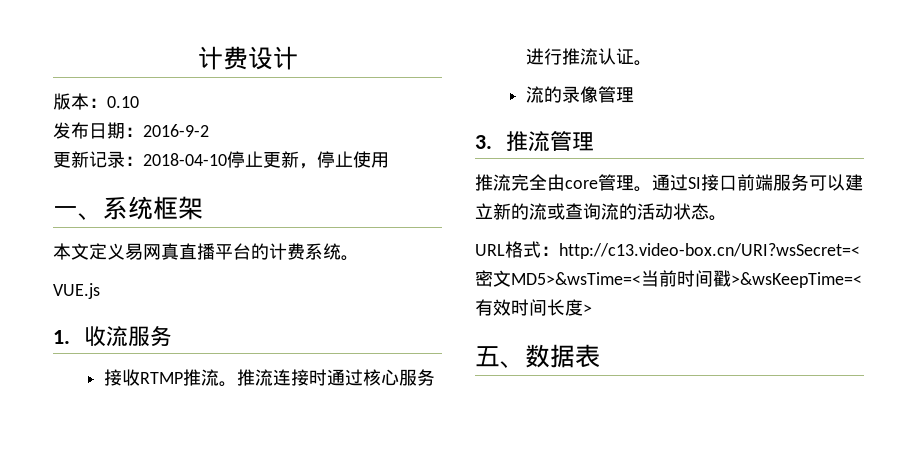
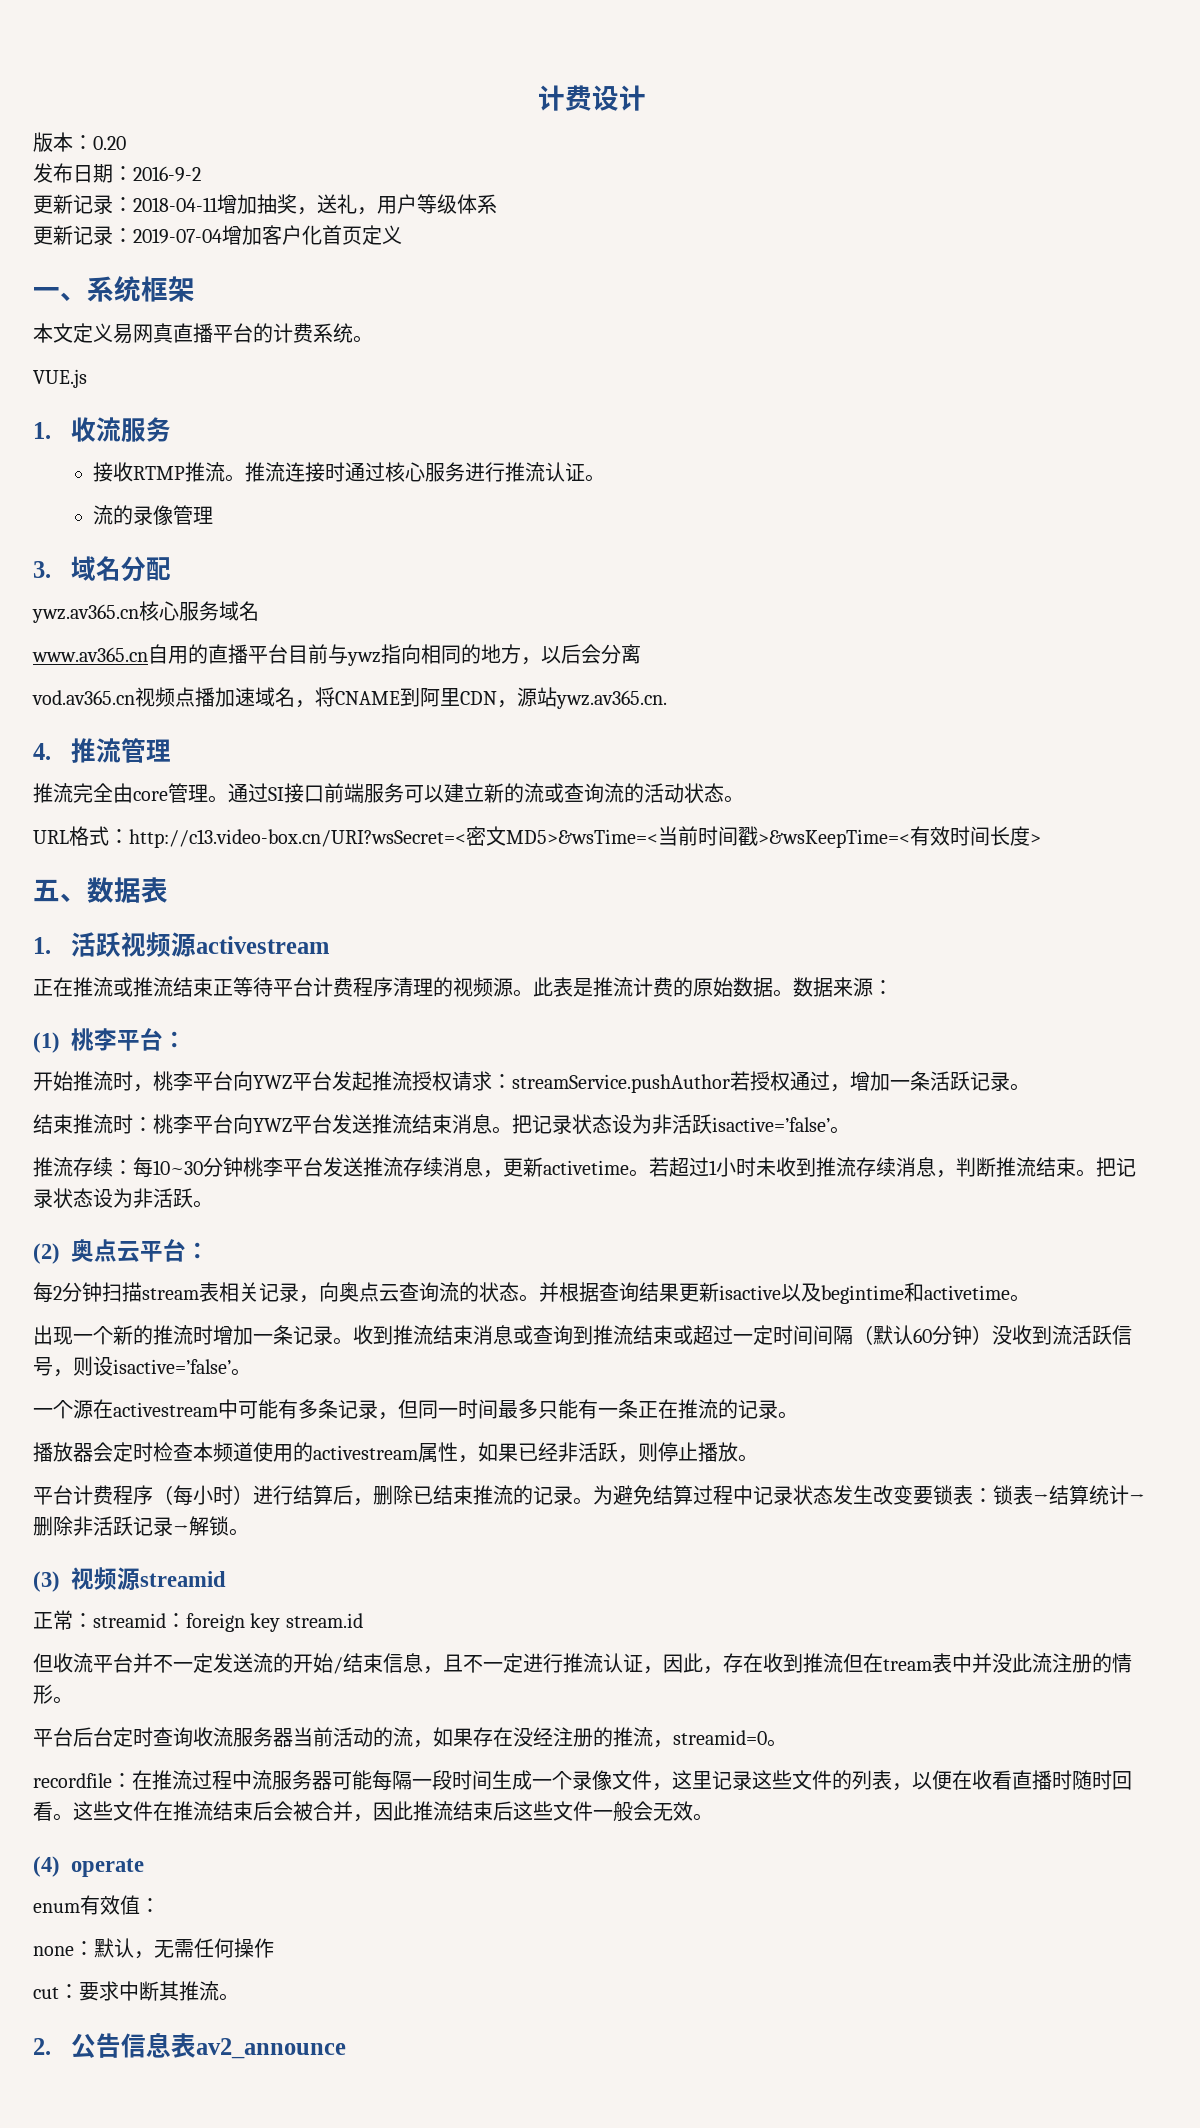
- 版本：0.10
+ 版本：0.20
- 更新记录：2018-04-10停止更新，停止使用
+ 更新记录：2018-04-11增加抽奖，送礼，用户等级体系
+ 更新记录：2019-07-04增加客户化首页定义
- 3.推流管理
+ 3.域名分配
+ ywz.av365.cn核心服务域名
+ www.av365.cn自用的直播平台目前与ywz指向相同的地方，以后会分离
+ vod.av365.cn视频点播加速域名，将CNAME到阿里CDN，源站ywz.av365.cn.
+ 4.推流管理
+ 1.活跃视频源activestream
+ 正在推流或推流结束正等待平台计费程序清理的视频源。此表是推流计费的原始数据。数据来源：
+ (1)桃李平台：
+ 开始推流时，桃李平台向YWZ平台发起推流授权请求：streamService.pushAuthor若授权通过，增加一条活跃记录。
+ 结束推流时：桃李平台向YWZ平台发送推流结束消息。把记录状态设为非活跃isactive=’false’。
+ 推流存续：每10~30分钟桃李平台发送推流存续消息，更新activetime。若超过1小时未收到推流存续消息，判断推流结束。把记录状态设为非活跃。
+ (2)奥点云平台：
+ 每2分钟扫描stream表相关记录，向奥点云查询流的状态。并根据查询结果更新isactive以及begintime和activetime。
+ 出现一个新的推流时增加一条记录。收到推流结束消息或查询到推流结束或超过一定时间间隔（默认60分钟）没收到流活跃信号，则设isactive=’false’。
+ 一个源在activestream中可能有多条记录，但同一时间最多只能有一条正在推流的记录。
+ 播放器会定时检查本频道使用的activestream属性，如果已经非活跃，则停止播放。
+ 平台计费程序（每小时）进行结算后，删除已结束推流的记录。为避免结算过程中记录状态发生改变要锁表：锁表→结算统计→删除非活跃记录→解锁。
+ (3)视频源streamid
+ 正常：streamid：foreign key stream.id
+ 但收流平台并不一定发送流的开始/结束信息，且不一定进行推流认证，因此，存在收到推流但在tream表中并没此流注册的情形。
+ 平台后台定时查询收流服务器当前活动的流，如果存在没经注册的推流，streamid=0。
+ recordfile：在推流过程中流服务器可能每隔一段时间生成一个录像文件，这里记录这些文件的列表，以便在收看直播时随时回看。这些文件在推流结束后会被合并，因此推流结束后这些文件一般会无效。
+ (4) operate
+ enum有效值：
+ none：默认，无需任何操作
+ cut：要求中断其推流。
+ 2.公告信息表av2_announce

